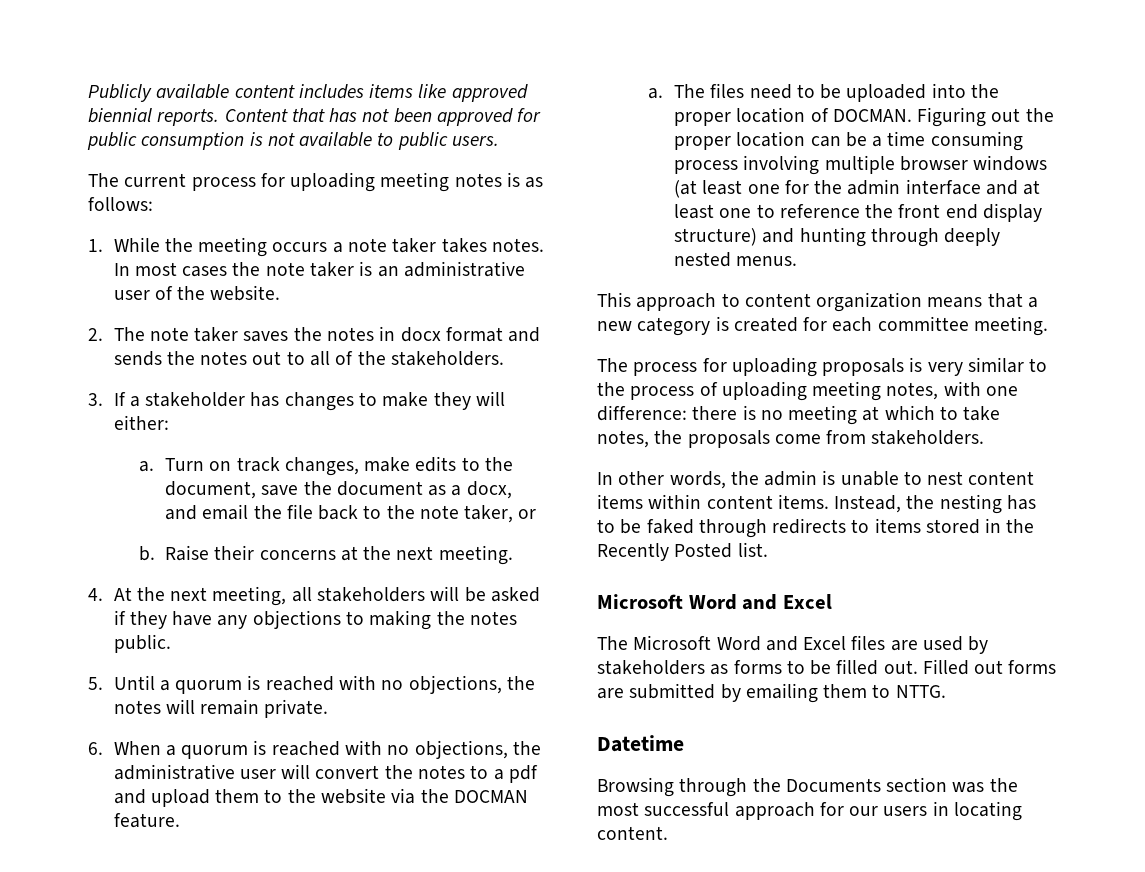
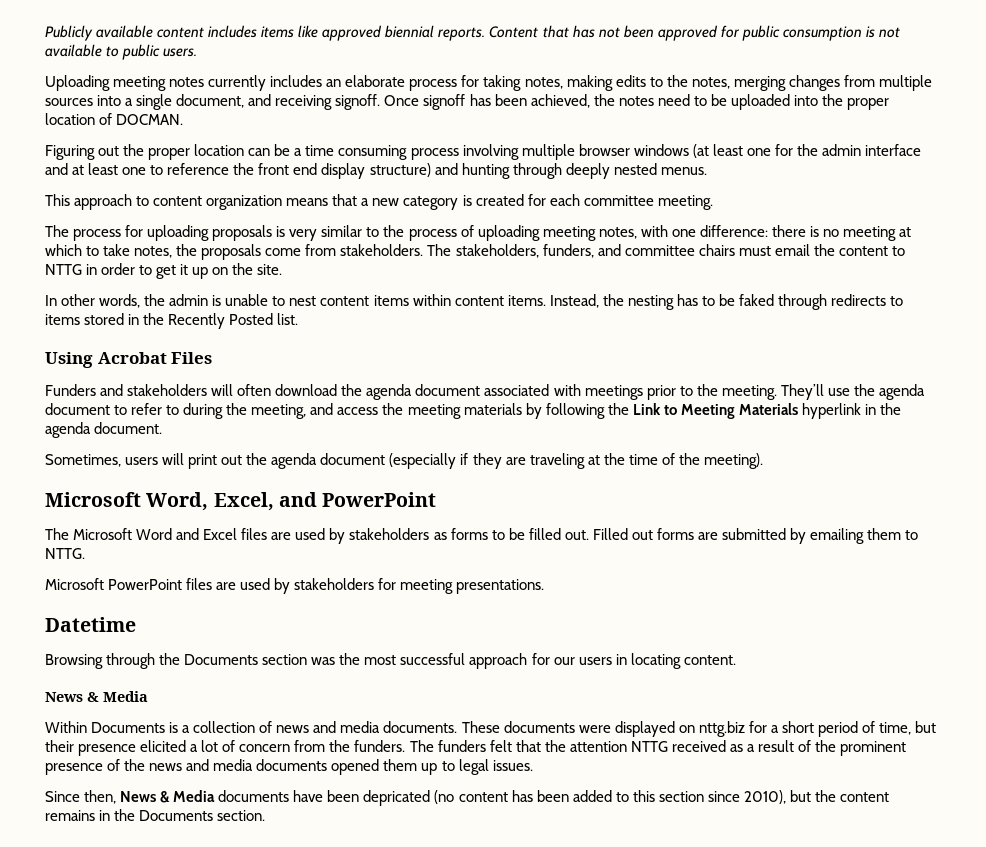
- The current process for uploading meeting notes is as follows:
- 1. While the meeting occurs a note taker takes notes. In most cases the note taker is an administrative user of the website.
- 2. The note taker saves the notes in docx format and sends the notes out to all of the stakeholders.
- 3. If a stakeholder has changes to make they will either:
- a. Turn on track changes, make edits to the document, save the document as a docx, and email the file back to the note taker, or
- b. Raise their concerns at the next meeting.
- 4. At the next meeting, all stakeholders will be asked if they have any objections to making the notes public.
- 5. Until a quorum is reached with no objections, the notes will remain private.
- 6. When a quorum is reached with no objections, the administrative user will convert the notes to a pdf and upload them to the website via the DOCMAN feature.
- a. The files need to be uploaded into the proper location of DOCMAN. Figuring out the proper location can be a time consuming process involving multiple browser windows (at least one for the admin interface and at least one to reference the front end display structure) and hunting through deeply nested menus.
+ Uploading meeting notes currently includes an elaborate process for taking notes, making edits to the notes, merging changes from multiple sources into a single document, and receiving signoff. Once signoff has been achieved, the notes need to be uploaded into the proper location of DOCMAN.
+ Figuring out the proper location can be a time consuming process involving multiple browser windows (at least one for the admin interface and at least one to reference the front end display structure) and hunting through deeply nested menus.
+ The stakeholders, funders, and committee chairs must email the content to NTTG in order to get it up on the site.
  Instead, the nesting has to be faked through redirects to items stored in the Recently Posted list.
- Microsoft Word and Excel
+ Using Acrobat Files
+ Funders and stakeholders will often download the agenda document associated with meetings prior to the meeting. They’ll use the agenda document to refer to during the meeting, and access the meeting materials by following the Link to Meeting Materials hyperlink in the agenda document.
+ Sometimes, users will print out the agenda document (especially if they are traveling at the time of the meeting).
+ Microsoft Word, Excel, and PowerPoint
+ Microsoft PowerPoint files are used by stakeholders for meeting presentations.
  Browsing through the Documents section was the most successful approach for our users in locating content.
+ News & Media
+ Within Documents is a collection of news and media documents. These documents were displayed on nttg.biz for a short period of time, but their presence elicited a lot of concern from the funders. The funders felt that the attention NTTG received as a result of the prominent presence of the news and media documents opened them up to legal issues.
+ Since then, News & Media documents have been depricated (no content has been added to this section since 2010), but the content remains in the Documents section.

